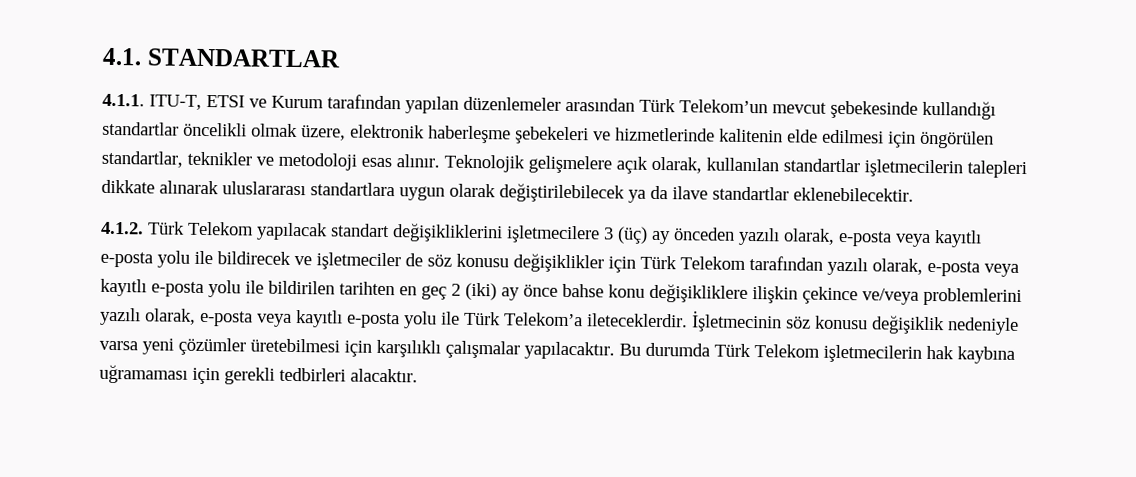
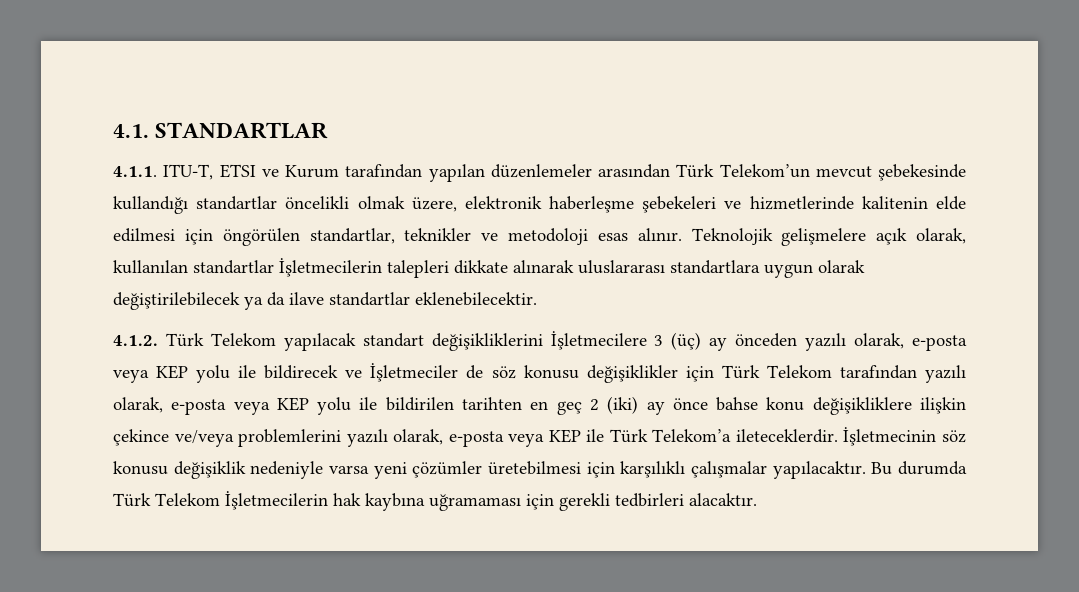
- Teknolojik gelişmelere açık olarak, kullanılan standartlar işletmecilerin talepleri dikkate alınarak uluslararası standartlara uygun olarak değiştirilebilecek ya da ilave standartlar eklenebilecektir.
+ Teknolojik gelişmelere açık olarak, kullanılan standartlar İşletmecilerin talepleri dikkate alınarak uluslararası standartlara uygun olarak değiştirilebilecek ya da ilave standartlar eklenebilecektir.
- 4.1.2. Türk Telekom yapılacak standart değişikliklerini işletmecilere 3 (üç) ay önceden yazılı olarak, e-posta veya kayıtlı e-posta yolu ile bildirecek ve işletmeciler de söz konusu değişiklikler için Türk Telekom tarafından yazılı olarak, e-posta veya kayıtlı e-posta yolu ile bildirilen tarihten en geç 2 (iki) ay önce bahse konu değişikliklere ilişkin çekince ve/veya problemlerini yazılı olarak, e-posta veya kayıtlı e-posta yolu ile Türk Telekom’a ileteceklerdir.
+ 4.1.2. Türk Telekom yapılacak standart değişikliklerini İşletmecilere 3 (üç) ay önceden yazılı olarak, e-posta veya KEP yolu ile bildirecek ve İşletmeciler de söz konusu değişiklikler için Türk Telekom tarafından yazılı olarak, e-posta veya KEP yolu ile bildirilen tarihten en geç 2 (iki) ay önce bahse konu değişikliklere ilişkin çekince ve/veya problemlerini yazılı olarak, e-posta veya KEP ile Türk Telekom’a ileteceklerdir.
- Bu durumda Türk Telekom işletmecilerin hak kaybına uğramaması için gerekli tedbirleri alacaktır.
+ Bu durumda Türk Telekom İşletmecilerin hak kaybına uğramaması için gerekli tedbirleri alacaktır.

